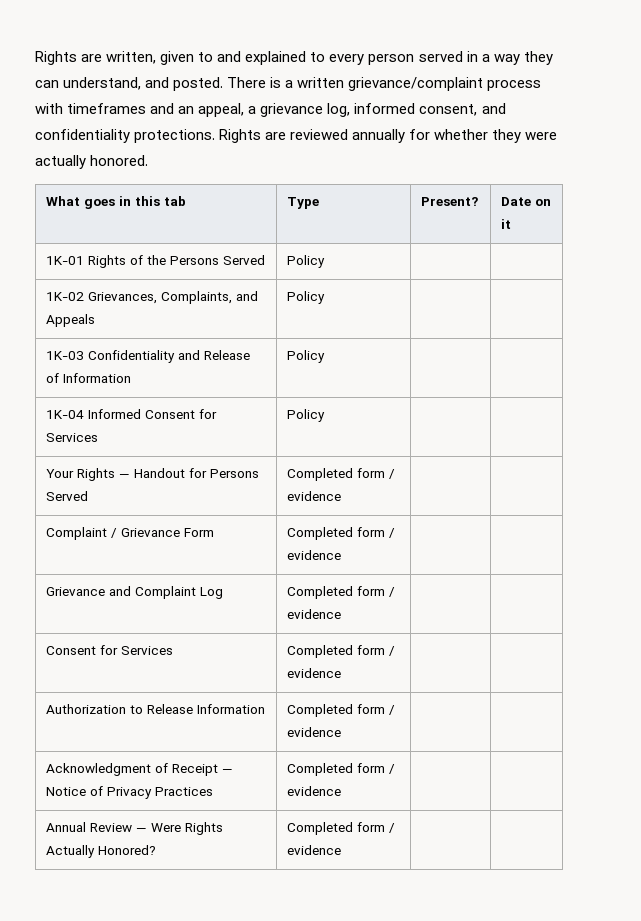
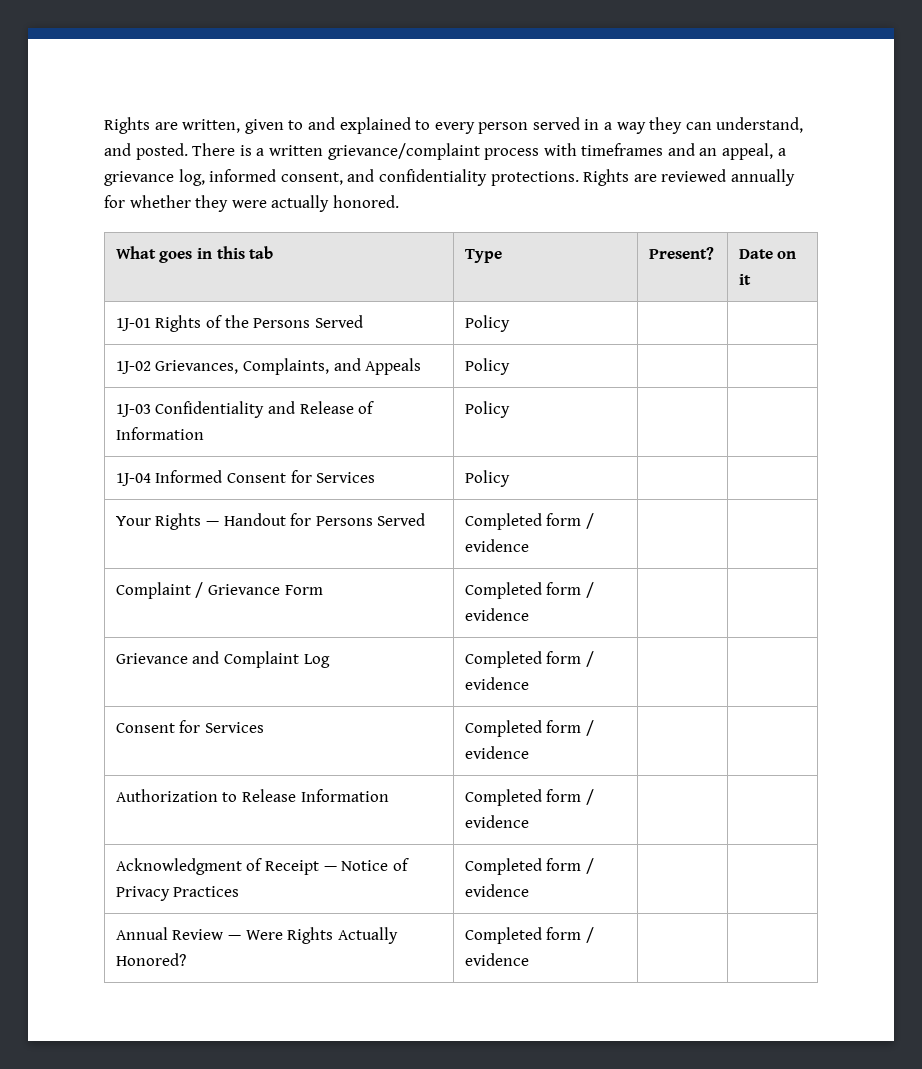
- 1K-01 Rights of the Persons Served | Policy | |
+ 1J-01 Rights of the Persons Served | Policy | |
- 1K-02 Grievances, Complaints, and Appeals | Policy | |
+ 1J-02 Grievances, Complaints, and Appeals | Policy | |
- 1K-03 Confidentiality and Release of Information | Policy | |
+ 1J-03 Confidentiality and Release of Information | Policy | |
- 1K-04 Informed Consent for Services | Policy | |
+ 1J-04 Informed Consent for Services | Policy | |

